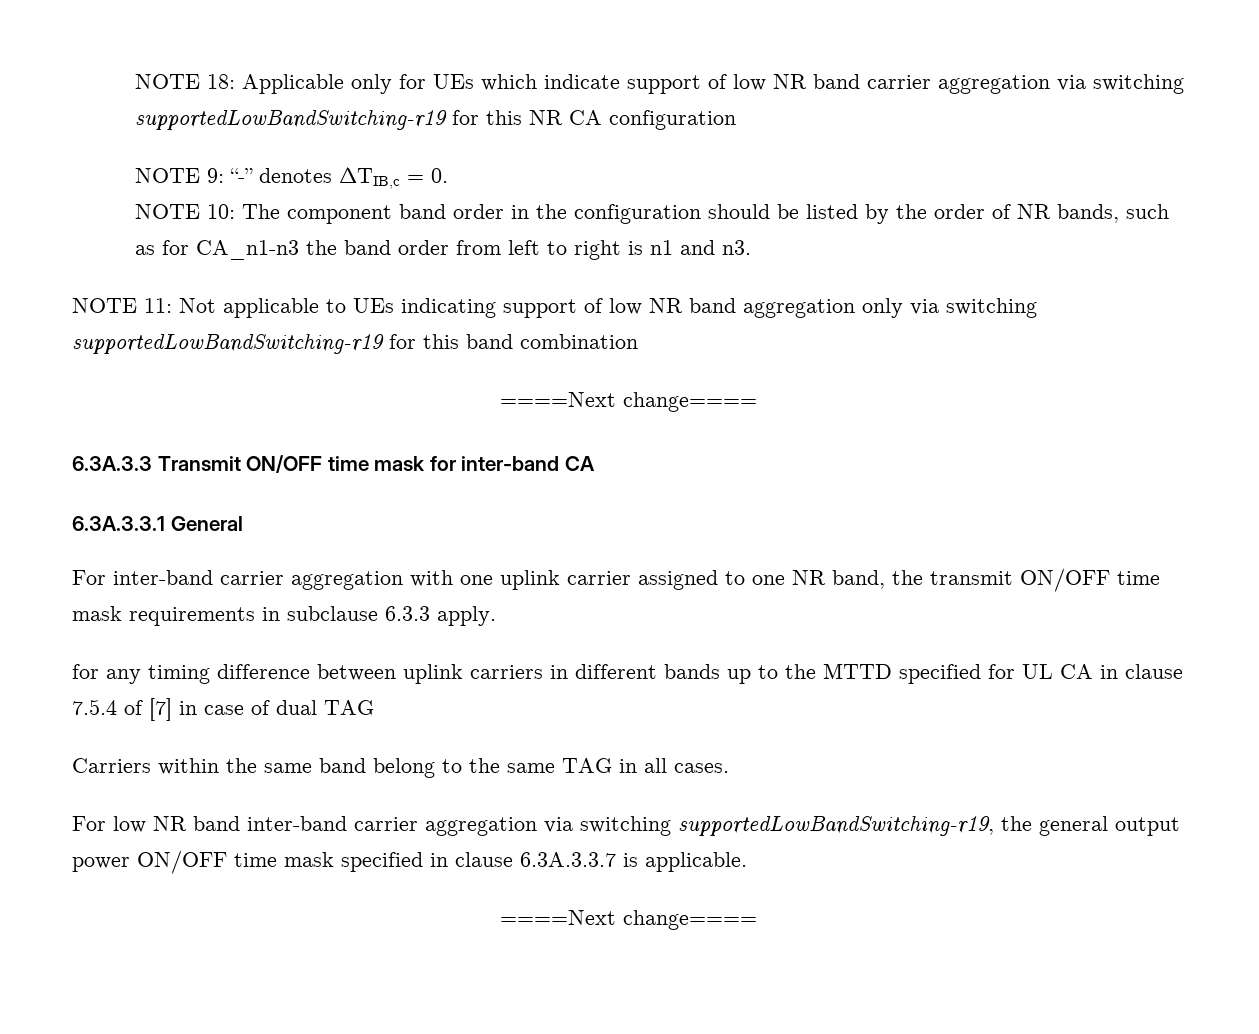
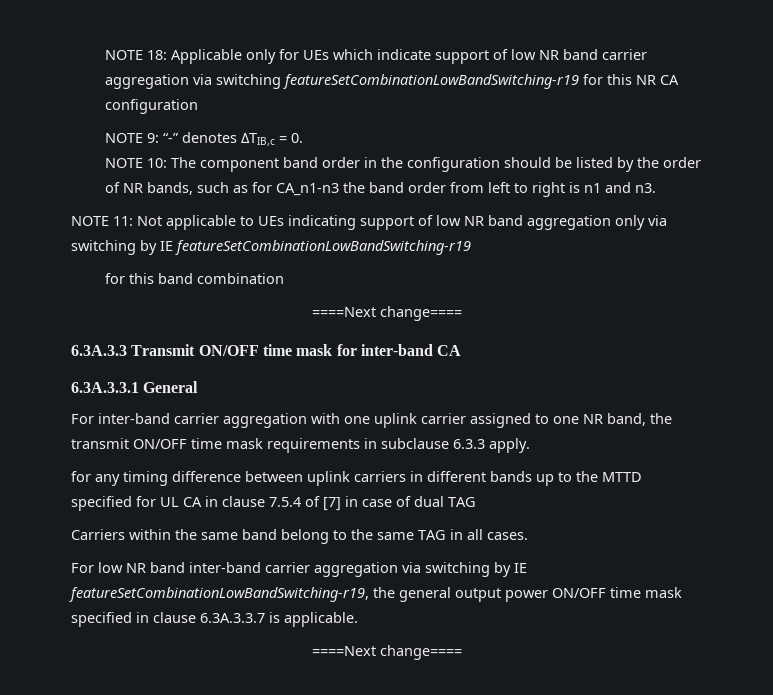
- NOTE 18: Applicable only for UEs which indicate support of low NR band carrier aggregation via switching supportedLowBandSwitching-r19 for this NR CA configuration
+ NOTE 18: Applicable only for UEs which indicate support of low NR band carrier aggregation via switching featureSetCombinationLowBandSwitching-r19 for this NR CA configuration
- NOTE 11: Not applicable to UEs indicating support of low NR band aggregation only via switching supportedLowBandSwitching-r19 for this band combination
+ NOTE 11: Not applicable to UEs indicating support of low NR band aggregation only via switching by IE featureSetCombinationLowBandSwitching-r19
+ for this band combination
- For low NR band inter-band carrier aggregation via switching supportedLowBandSwitching-r19, the general output power ON/OFF time mask specified in clause 6.3A.3.3.7 is applicable.
+ For low NR band inter-band carrier aggregation via switching by IE featureSetCombinationLowBandSwitching-r19, the general output power ON/OFF time mask specified in clause 6.3A.3.3.7 is applicable.

